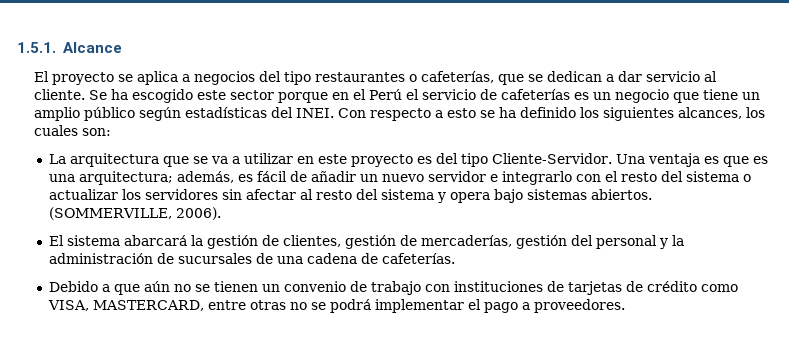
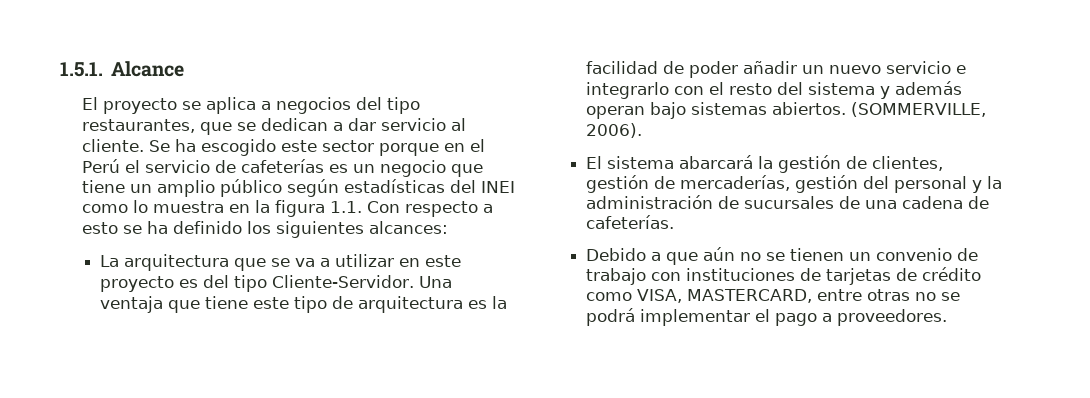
- El proyecto se aplica a negocios del tipo restaurantes o cafeterías, que se dedican a dar servicio al cliente.
+ El proyecto se aplica a negocios del tipo restaurantes, que se dedican a dar servicio al cliente.
- Se ha escogido este sector porque en el Perú el servicio de cafeterías es un negocio que tiene un amplio público según estadísticas del INEI. Con respecto a esto se ha definido los siguientes alcances, los cuales son:
+ Se ha escogido este sector porque en el Perú el servicio de cafeterías es un negocio que tiene un amplio público según estadísticas del INEI como lo muestra en la figura 1.1. Con respecto a esto se ha definido los siguientes alcances:
- Una ventaja es que es una arquitectura; además, es fácil de añadir un nuevo servidor e integrarlo con el resto del sistema o actualizar los servidores sin afectar al resto del sistema y opera bajo sistemas abiertos.
+ Una ventaja que tiene este tipo de arquitectura es la facilidad de poder añadir un nuevo servicio e integrarlo con el resto del sistema y además operan bajo sistemas abiertos.

